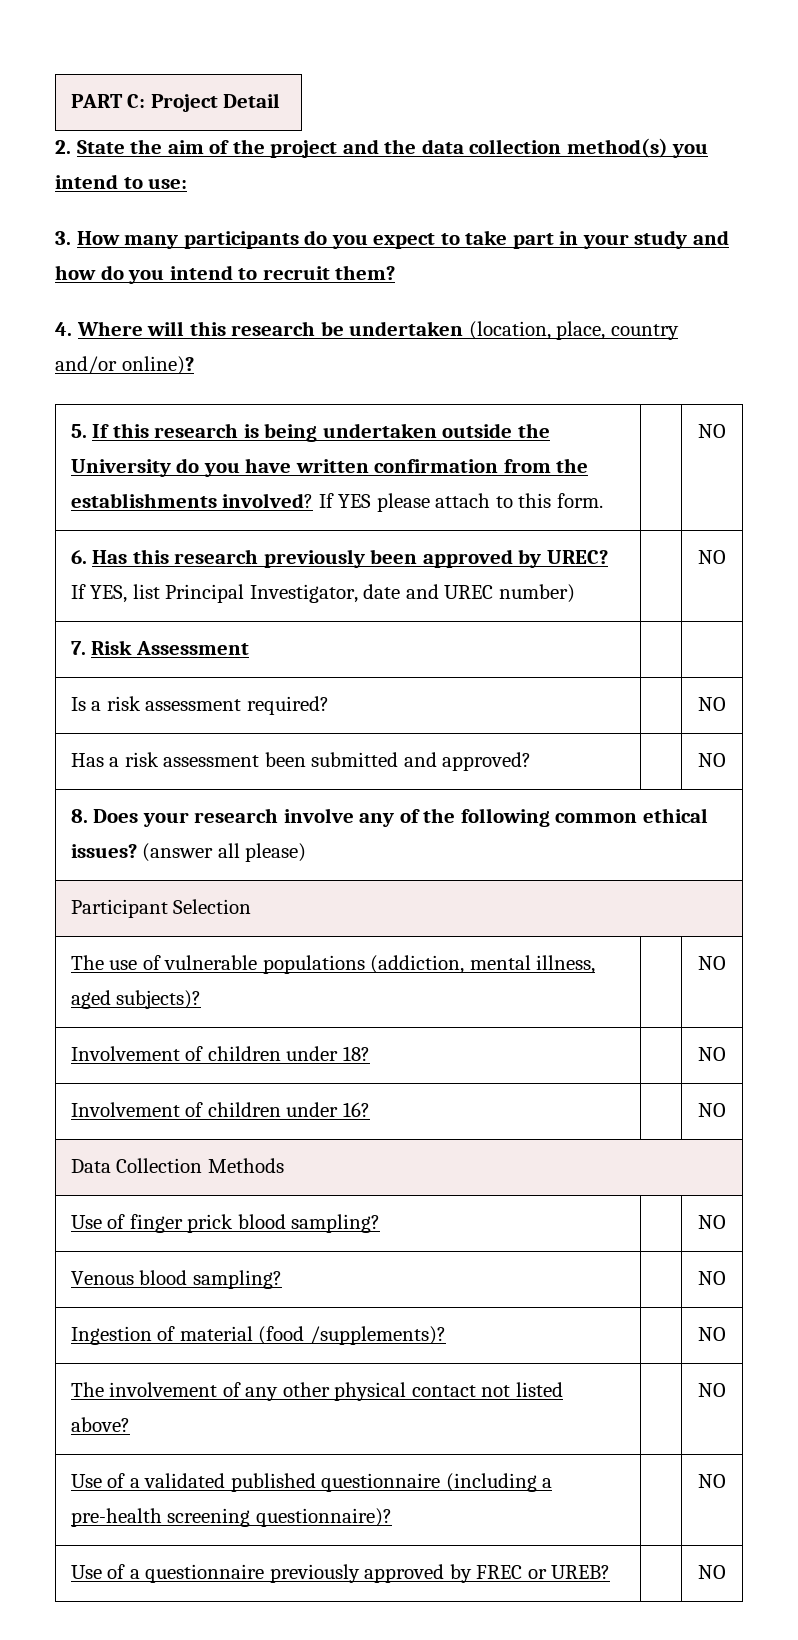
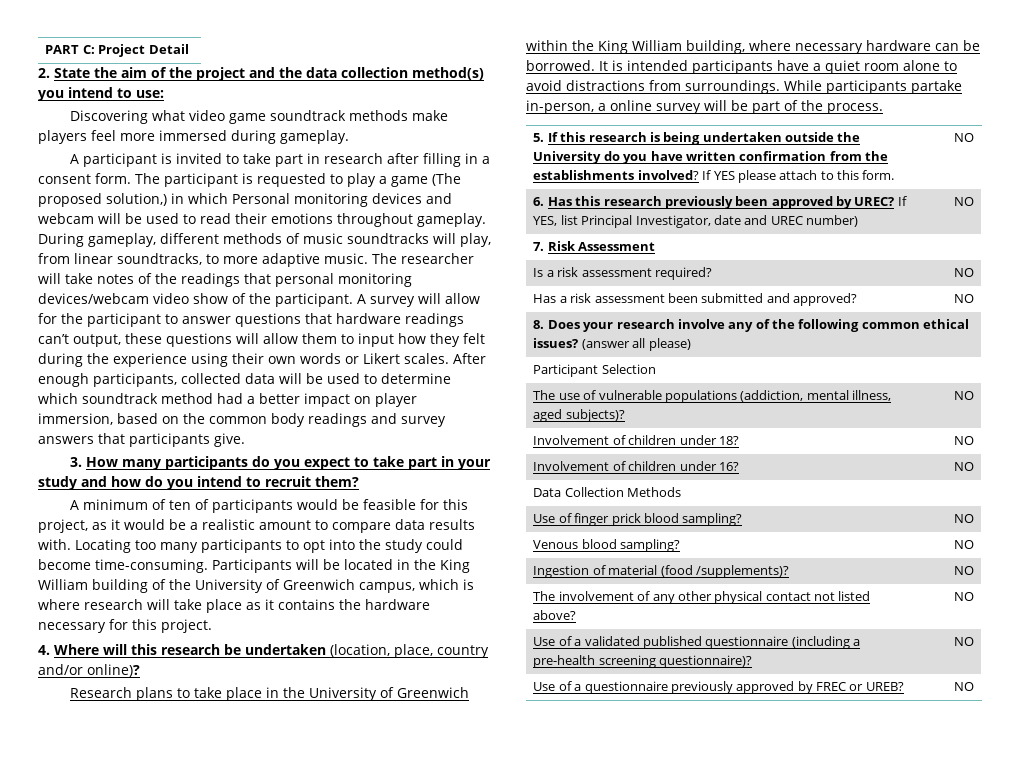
+ Discovering what video game soundtrack methods make players feel more immersed during gameplay.
+ A participant is invited to take part in research after filling in a consent form. The participant is requested to play a game (The proposed solution,) in which Personal monitoring devices and webcam will be used to read their emotions throughout gameplay. During gameplay, different methods of music soundtracks will play, from linear soundtracks, to more adaptive music. The researcher will take notes of the readings that personal monitoring devices/webcam video show of the participant. A survey will allow for the participant to answer questions that hardware readings can’t output, these questions will allow them to input how they felt during the experience using their own words or Likert scales. After enough participants, collected data will be used to determine which soundtrack method had a better impact on player immersion, based on the common body readings and survey answers that participants give.
+ A minimum of ten of participants would be feasible for this project, as it would be a realistic amount to compare data results with. Locating too many participants to opt into the study could become time-consuming. Participants will be located in the King William building of the University of Greenwich campus, which is where research will take place as it contains the hardware necessary for this project.
+ Research plans to take place in the University of Greenwich within the King William building, where necessary hardware can be borrowed. It is intended participants have a quiet room alone to avoid distractions from surroundings. While participants partake in-person, a online survey will be part of the process.

